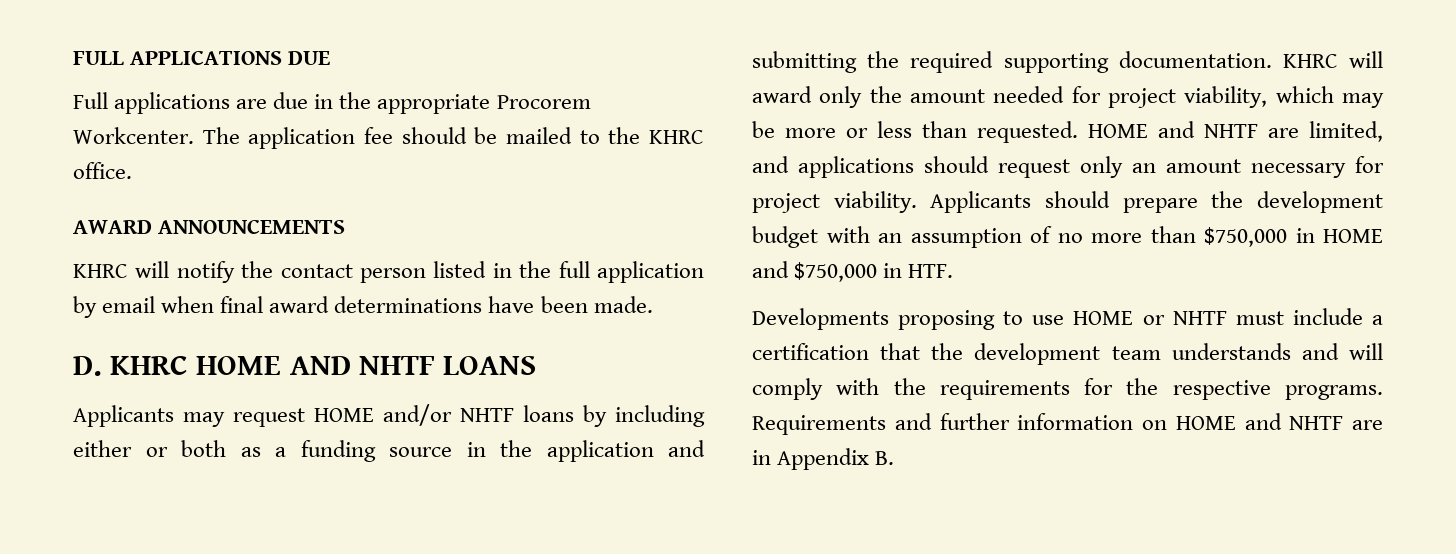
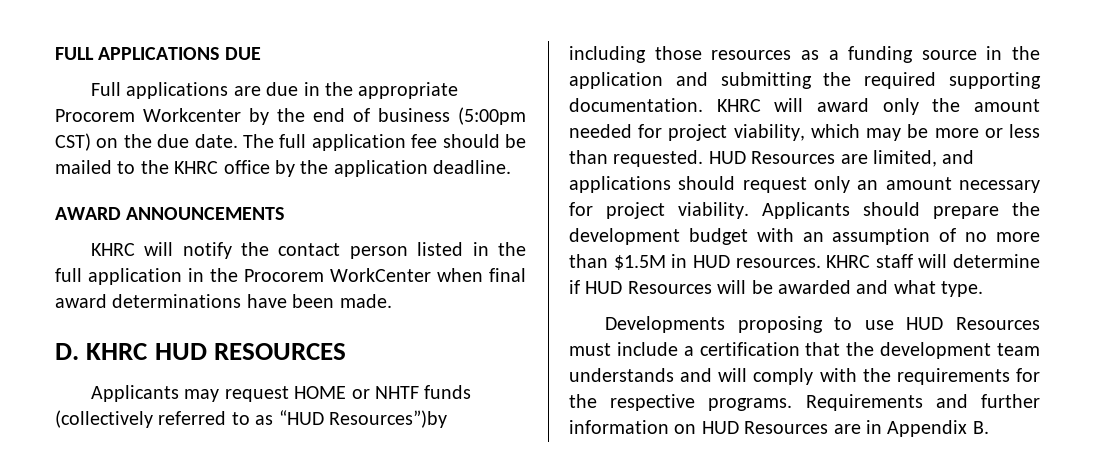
- Full applications are due in the appropriate Procorem Workcenter. The application fee should be mailed to the KHRC office.
+ Full applications are due in the appropriate Procorem Workcenter by the end of business (5:00pm CST) on the due date. The full application fee should be mailed to the KHRC office by the application deadline.
- KHRC will notify the contact person listed in the full application by email when final award determinations have been made.
+ KHRC will notify the contact person listed in the full application in the Procorem WorkCenter when final award determinations have been made.
- D. KHRC HOME AND NHTF LOANS
+ D. KHRC HUD RESOURCES
- Applicants may request HOME and/or NHTF loans by including either or both as a funding source in the application and submitting the required supporting documentation.
+ Applicants may request HOME or NHTF funds (collectively referred to as “HUD Resources”)by including those resources as a funding source in the application and submitting the required supporting documentation.
- HOME and NHTF are limited, and applications should request only an amount necessary for project viability.
+ HUD Resources are limited, and applications should request only an amount necessary for project viability.
- Applicants should prepare the development budget with an assumption of no more than $750,000 in HOME and $750,000 in HTF.
+ Applicants should prepare the development budget with an assumption of no more than $1.5M in HUD resources. KHRC staff will determine if HUD Resources will be awarded and what type.
- Developments proposing to use HOME or NHTF must include a certification that the development team understands and will comply with the requirements for the respective programs.
+ Developments proposing to use HUD Resources must include a certification that the development team understands and will comply with the requirements for the respective programs.
- Requirements and further information on HOME and NHTF are in Appendix B.
+ Requirements and further information on HUD Resources are in Appendix B.

